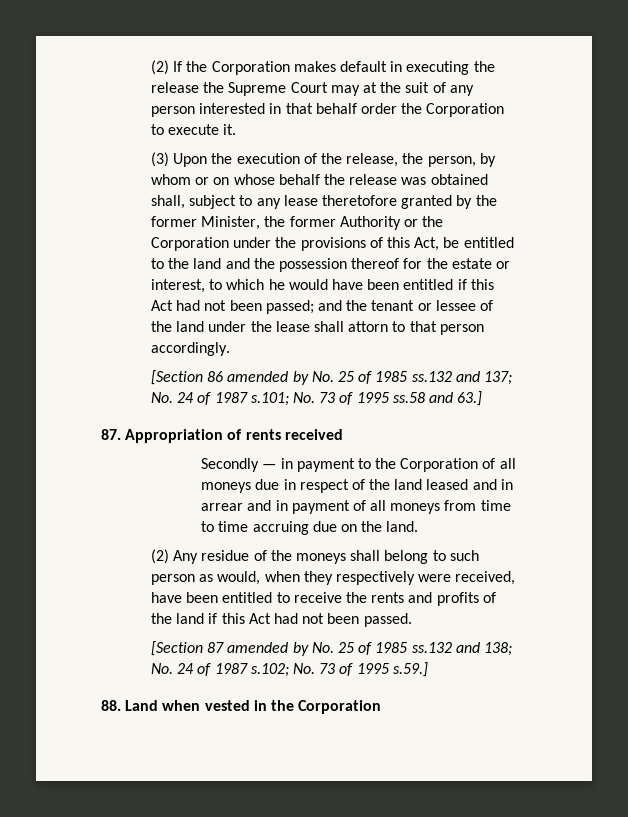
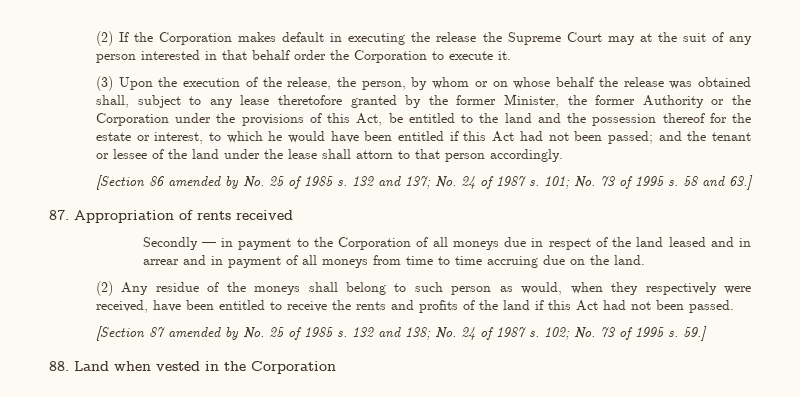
- [Section 86 amended by No. 25 of 1985 ss.132 and 137; No. 24 of 1987 s.101; No. 73 of 1995 ss.58 and 63.]
+ [Section 86 amended by No. 25 of 1985 s. 132 and 137; No. 24 of 1987 s. 101; No. 73 of 1995 s. 58 and 63.]
- [Section 87 amended by No. 25 of 1985 ss.132 and 138; No. 24 of 1987 s.102; No. 73 of 1995 s.59.]
+ [Section 87 amended by No. 25 of 1985 s. 132 and 138; No. 24 of 1987 s. 102; No. 73 of 1995 s. 59.]

